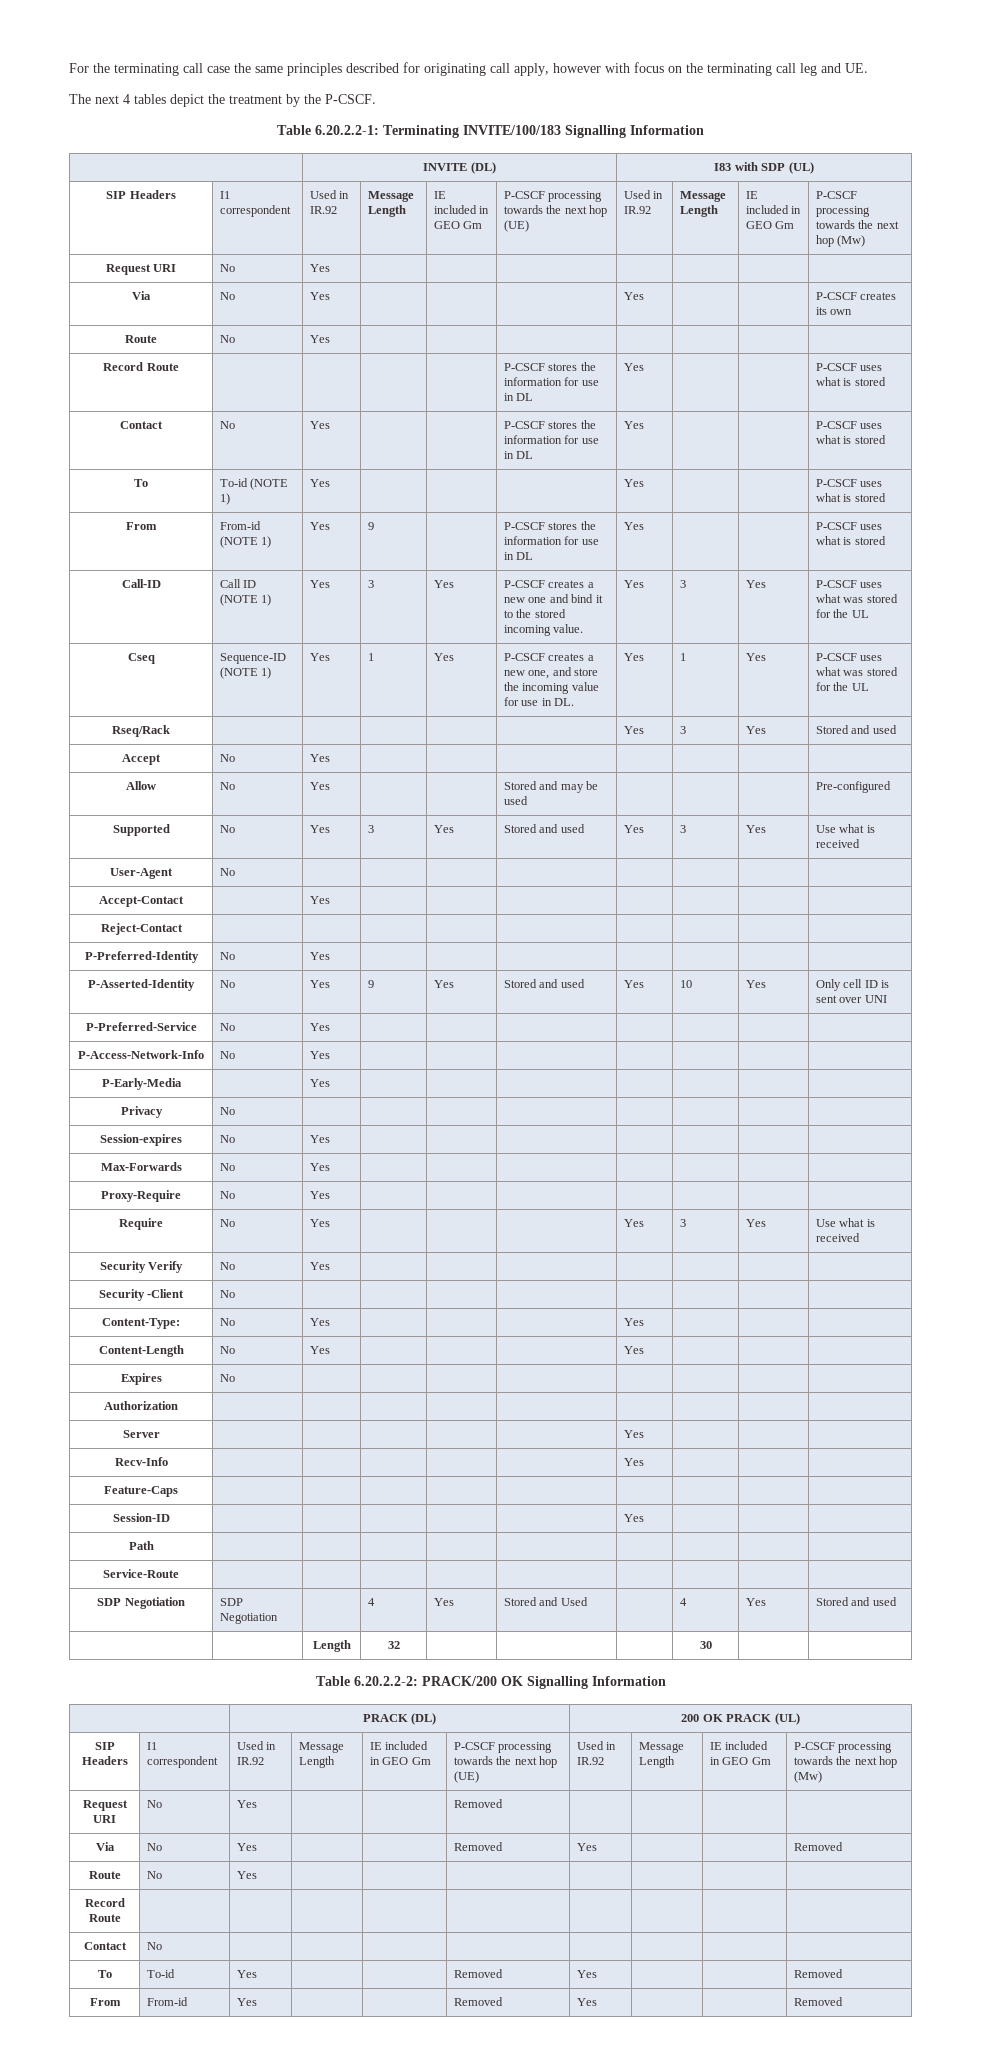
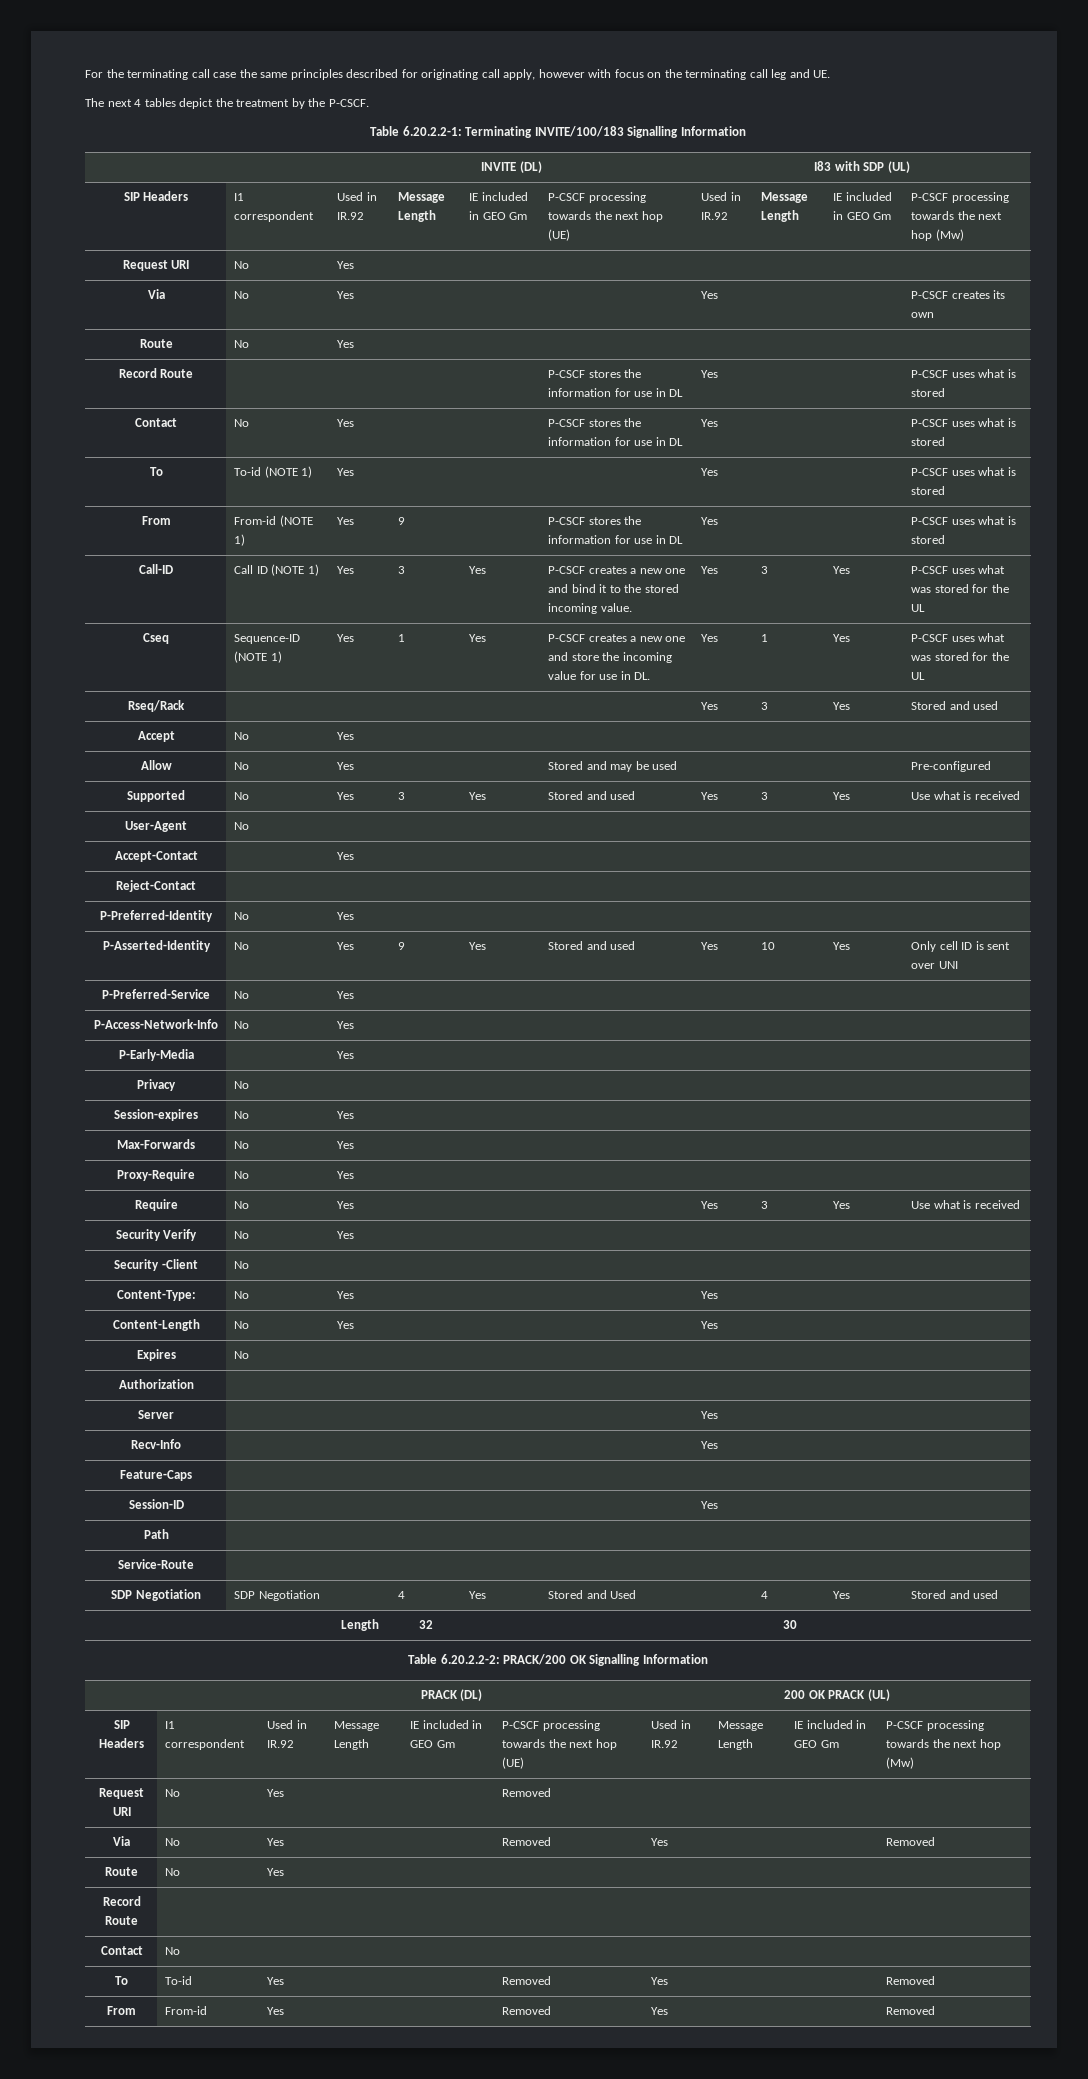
- Cseq | Sequence-ID (NOTE 1) | Yes | 1 | Yes | P-CSCF creates a new one, and store the incoming value for use in DL. | Yes | 1 | Yes | P-CSCF uses what was stored for the UL
+ Cseq | Sequence-ID (NOTE 1) | Yes | 1 | Yes | P-CSCF creates a new one and store the incoming value for use in DL. | Yes | 1 | Yes | P-CSCF uses what was stored for the UL

